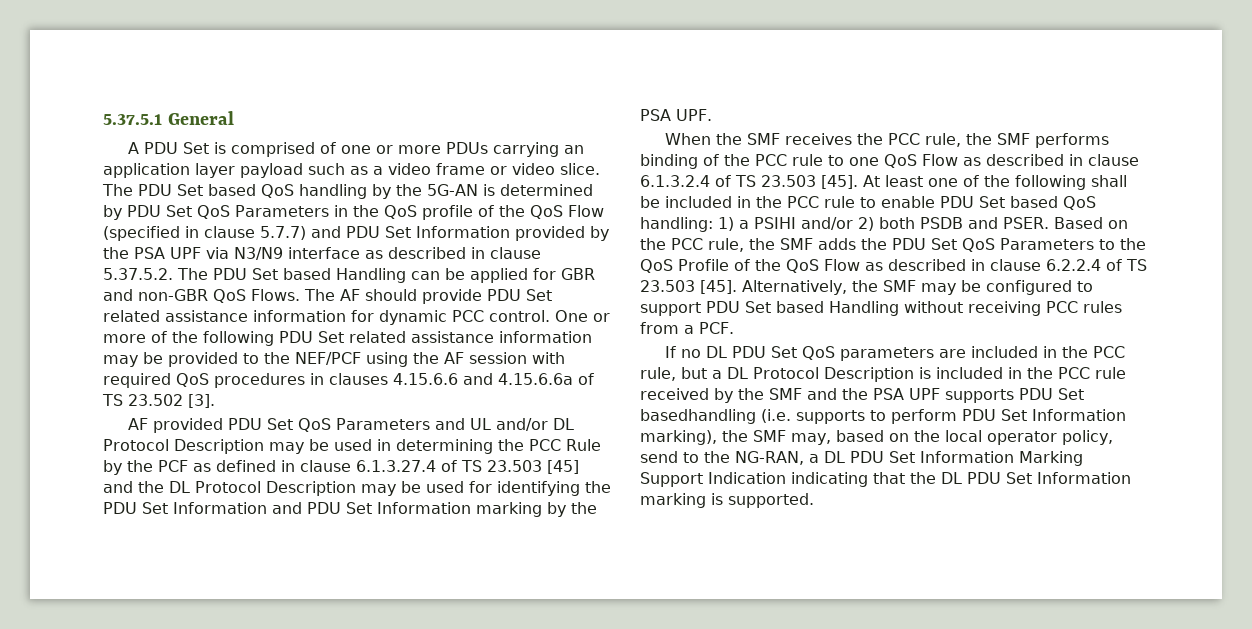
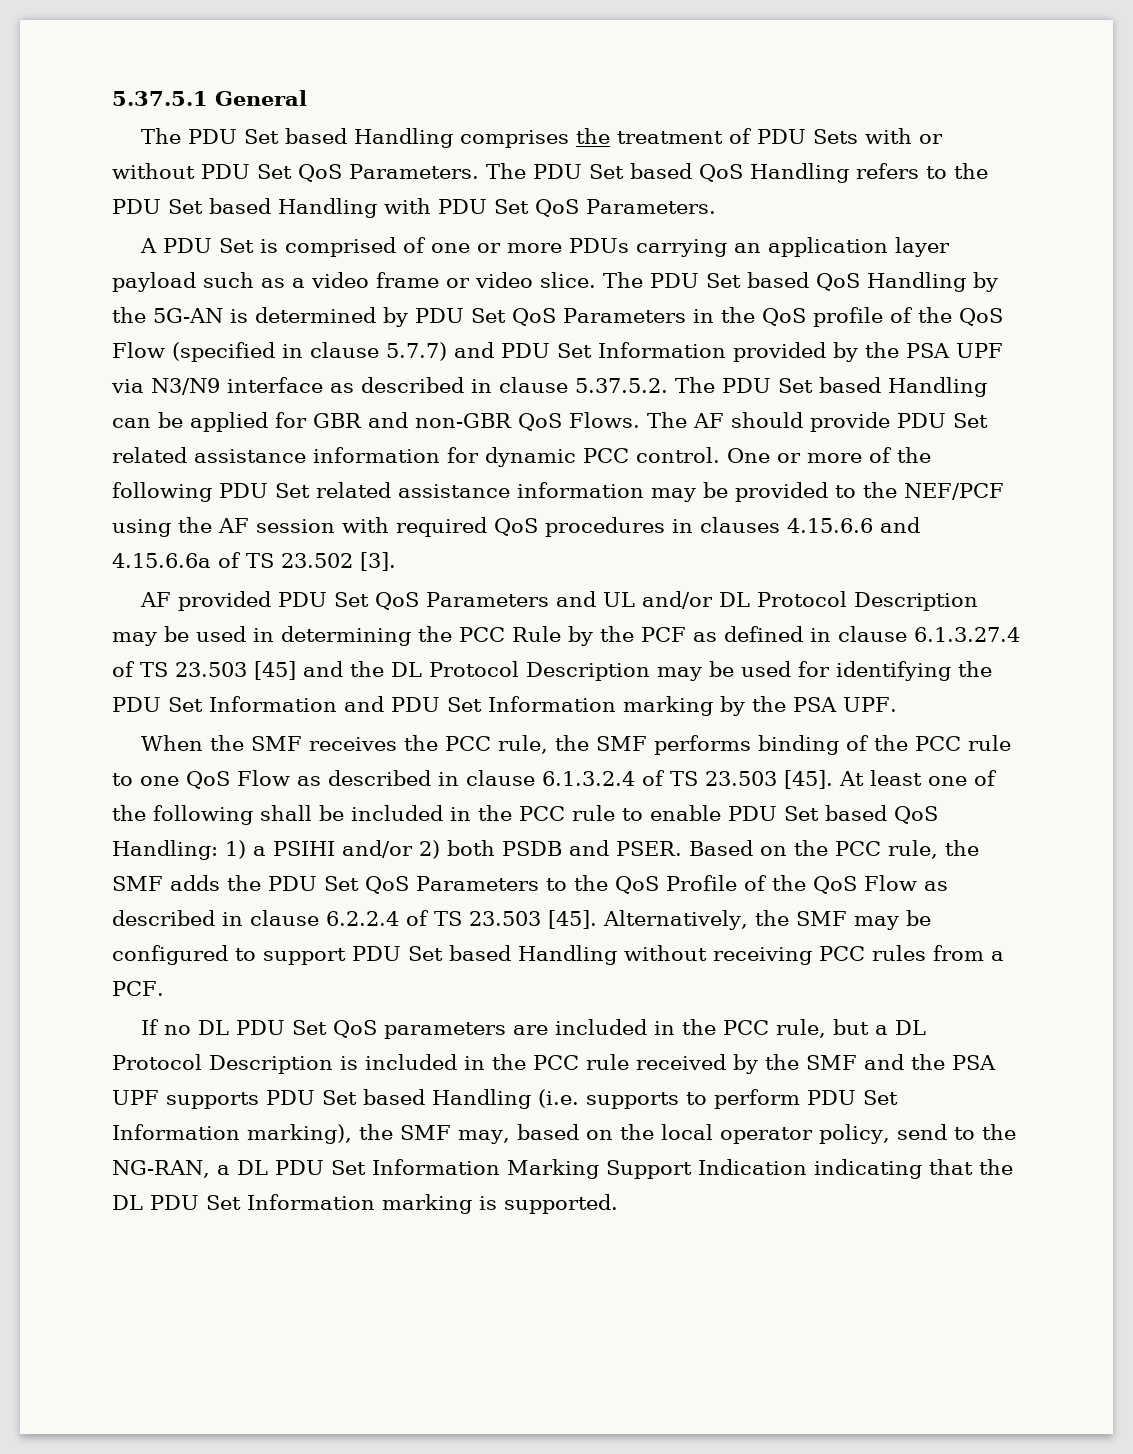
+ The PDU Set based Handling comprises the treatment of PDU Sets with or without PDU Set QoS Parameters. The PDU Set based QoS Handling refers to the PDU Set based Handling with PDU Set QoS Parameters.
- The PDU Set based QoS handling by the 5G-AN is determined by PDU Set QoS Parameters in the QoS profile of the QoS Flow (specified in clause 5.7.7) and PDU Set Information provided by the PSA UPF via N3/N9 interface as described in clause 5.37.5.2. The PDU Set based Handling can be applied for GBR and non-GBR QoS Flows.
+ The PDU Set based QoS Handling by the 5G-AN is determined by PDU Set QoS Parameters in the QoS profile of the QoS Flow (specified in clause 5.7.7) and PDU Set Information provided by the PSA UPF via N3/N9 interface as described in clause 5.37.5.2. The PDU Set based Handling can be applied for GBR and non-GBR QoS Flows.
- At least one of the following shall be included in the PCC rule to enable PDU Set based QoS handling: 1) a PSIHI and/or 2) both PSDB and PSER.
+ At least one of the following shall be included in the PCC rule to enable PDU Set based QoS Handling: 1) a PSIHI and/or 2) both PSDB and PSER.
- If no DL PDU Set QoS parameters are included in the PCC rule, but a DL Protocol Description is included in the PCC rule received by the SMF and the PSA UPF supports PDU Set basedhandling (i.e. supports to perform PDU Set Information marking), the SMF may, based on the local operator policy, send to the NG-RAN, a DL PDU Set Information Marking Support Indication indicating that the DL PDU Set Information marking is supported.
+ If no DL PDU Set QoS parameters are included in the PCC rule, but a DL Protocol Description is included in the PCC rule received by the SMF and the PSA UPF supports PDU Set based Handling (i.e. supports to perform PDU Set Information marking), the SMF may, based on the local operator policy, send to the NG-RAN, a DL PDU Set Information Marking Support Indication indicating that the DL PDU Set Information marking is supported.

